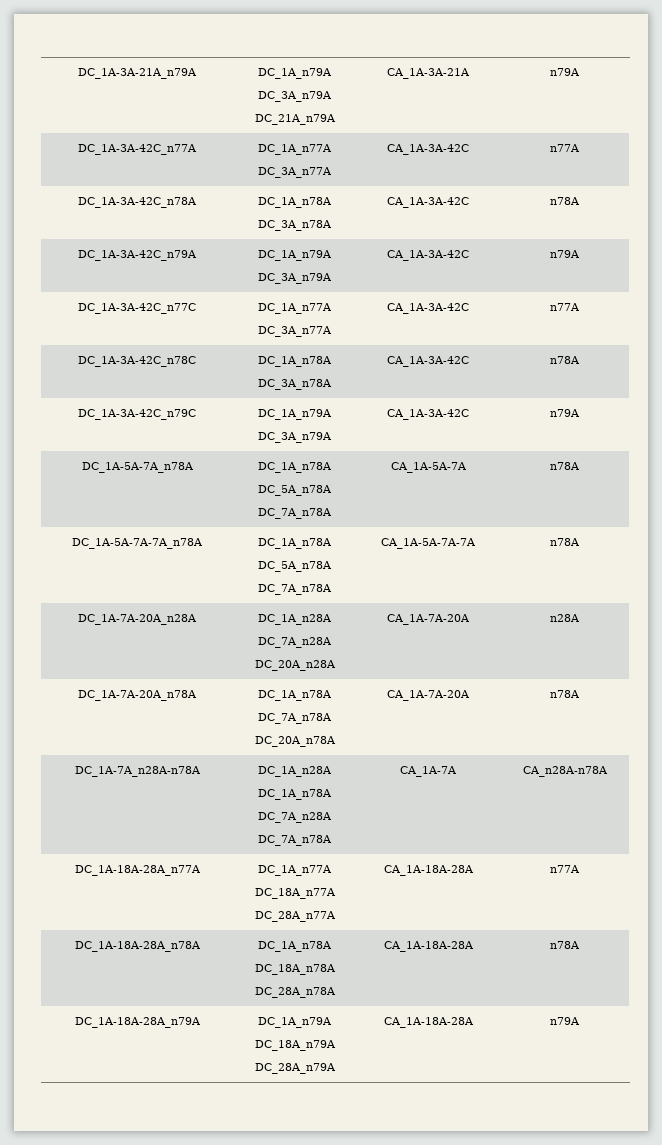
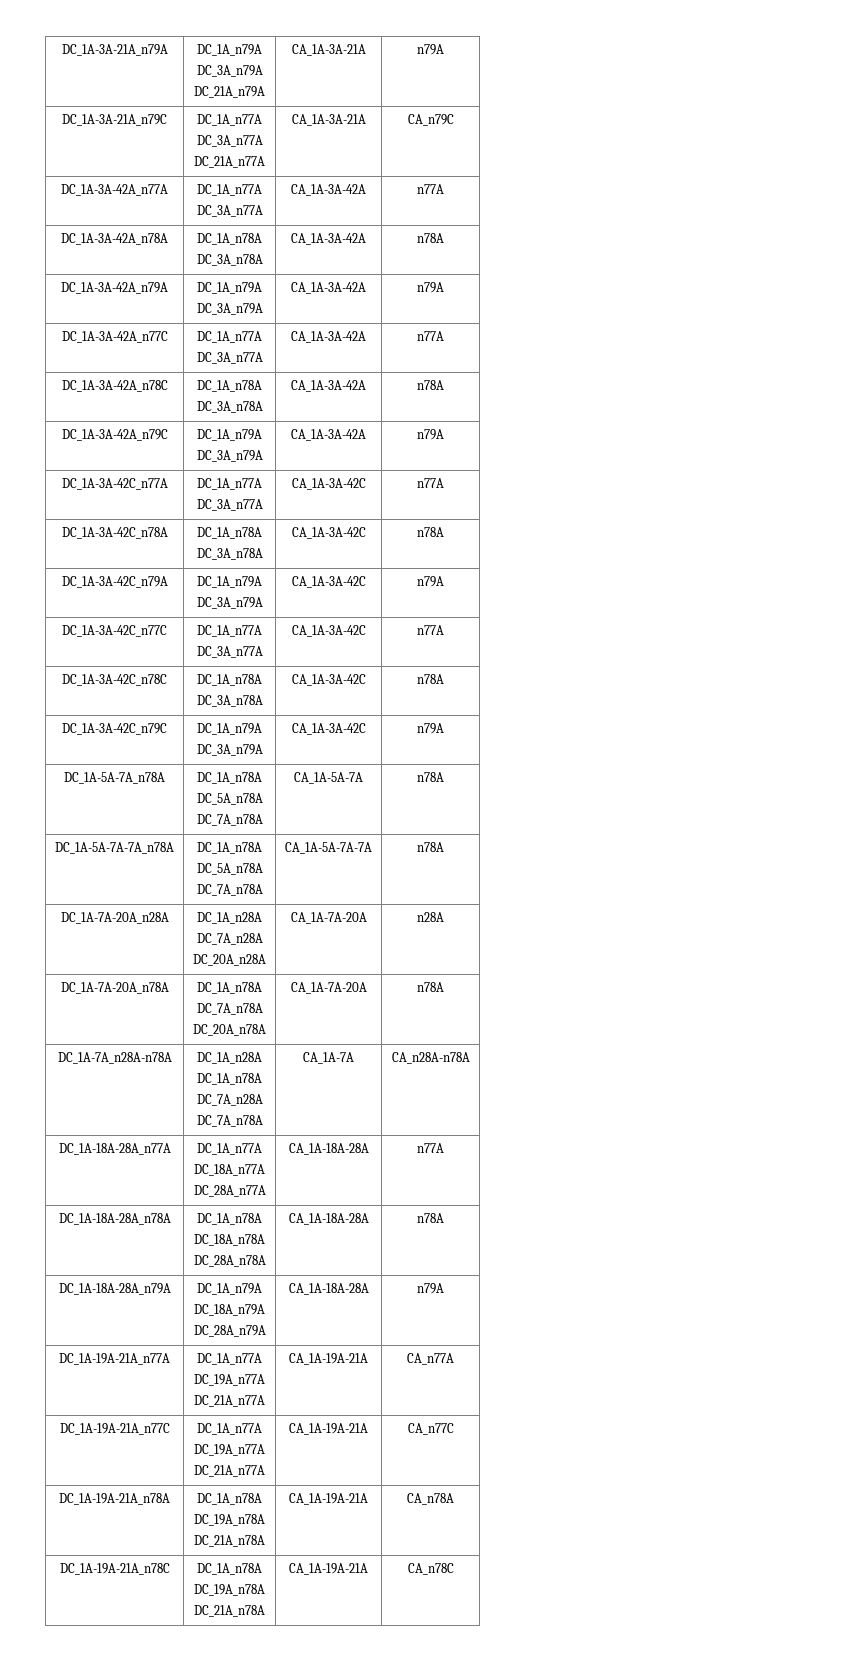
+ DC_1A-3A-21A_n79C | DC_1A_n77A
+ DC_3A_n77A
+ DC_21A_n77A | CA_1A-3A-21A | CA_n79C
+ DC_1A-3A-42A_n77A | DC_1A_n77A
+ DC_3A_n77A | CA_1A-3A-42A | n77A
+ DC_1A-3A-42A_n78A | DC_1A_n78A
+ DC_3A_n78A | CA_1A-3A-42A | n78A
+ DC_1A-3A-42A_n79A | DC_1A_n79A
+ DC_3A_n79A | CA_1A-3A-42A | n79A
+ DC_1A-3A-42A_n77C | DC_1A_n77A
+ DC_3A_n77A | CA_1A-3A-42A | n77A
+ DC_1A-3A-42A_n78C | DC_1A_n78A
+ DC_3A_n78A | CA_1A-3A-42A | n78A
+ DC_1A-3A-42A_n79C | DC_1A_n79A
+ DC_3A_n79A | CA_1A-3A-42A | n79A
+ DC_1A-19A-21A_n77A | DC_1A_n77A
+ DC_19A_n77A
+ DC_21A_n77A | CA_1A-19A-21A | CA_n77A
+ DC_1A-19A-21A_n77C | DC_1A_n77A
+ DC_19A_n77A
+ DC_21A_n77A | CA_1A-19A-21A | CA_n77C
+ DC_1A-19A-21A_n78A | DC_1A_n78A
+ DC_19A_n78A
+ DC_21A_n78A | CA_1A-19A-21A | CA_n78A
+ DC_1A-19A-21A_n78C | DC_1A_n78A
+ DC_19A_n78A
+ DC_21A_n78A | CA_1A-19A-21A | CA_n78C

